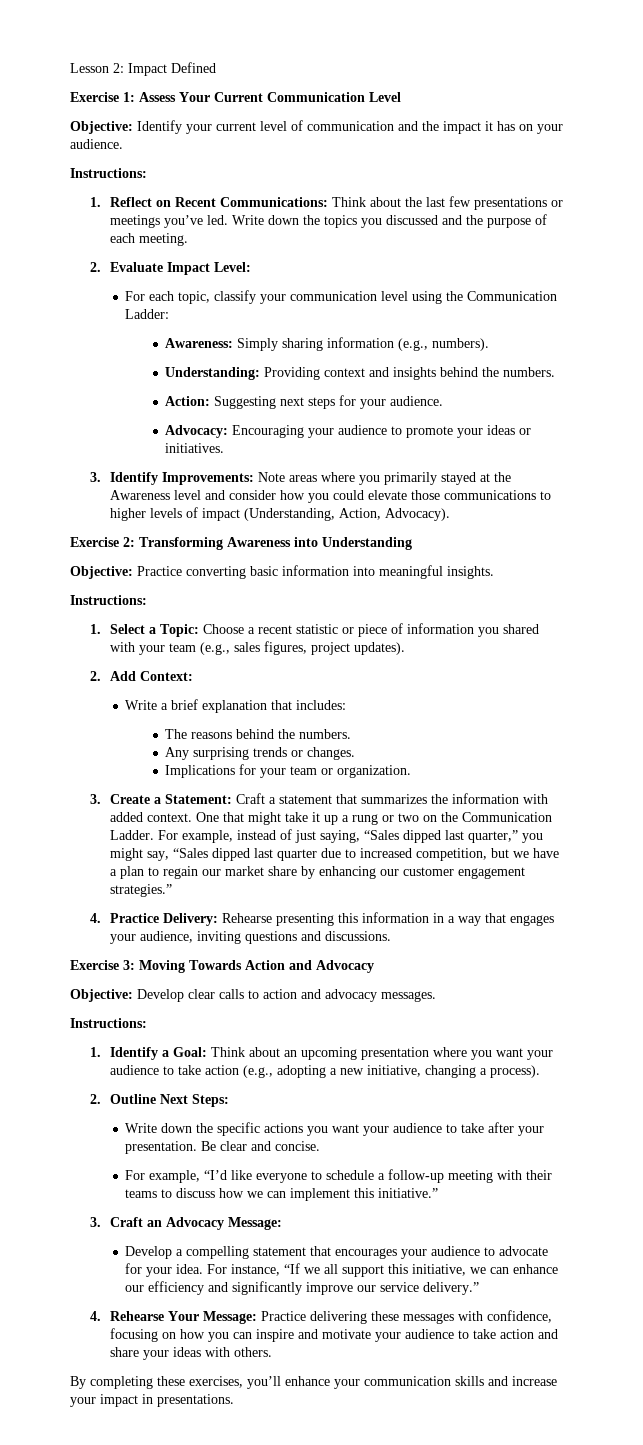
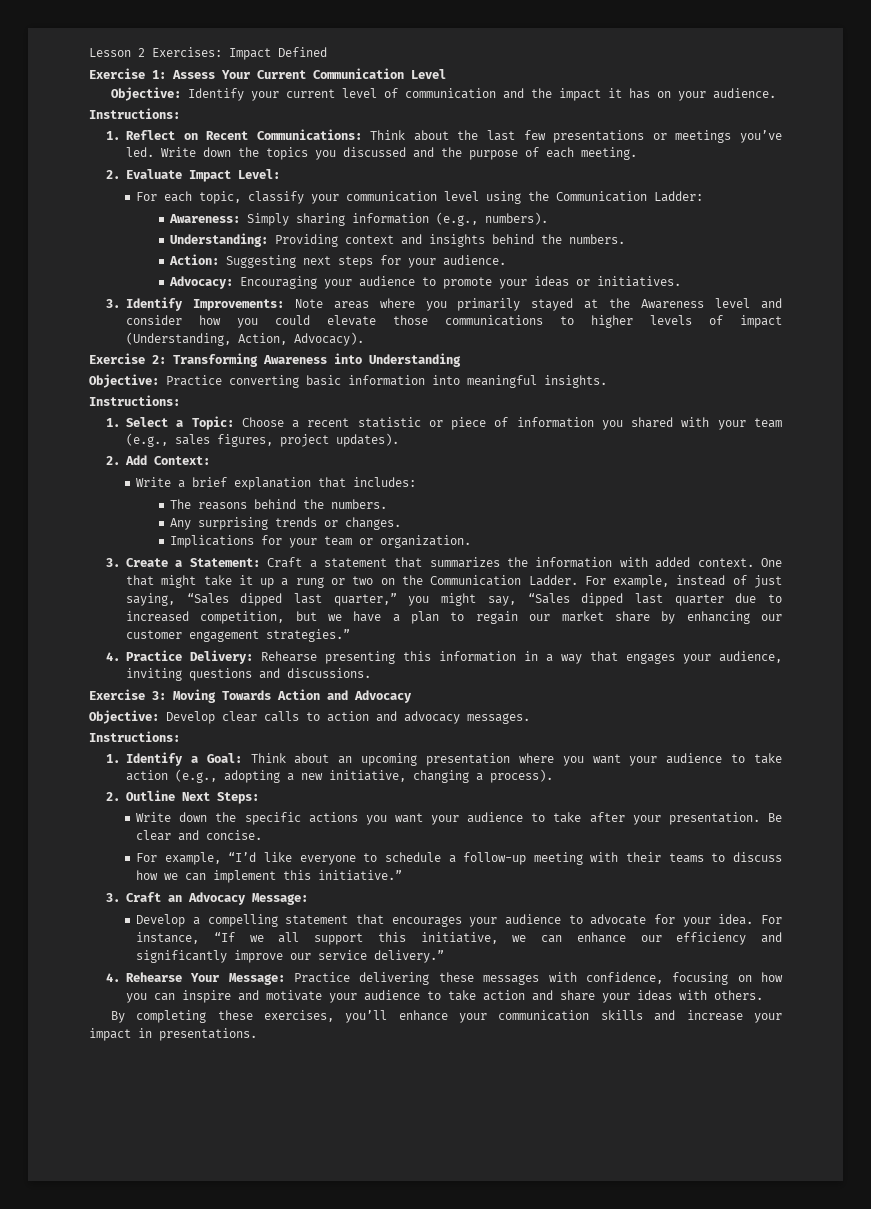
- Lesson 2: Impact Defined
+ Lesson 2 Exercises: Impact Defined

